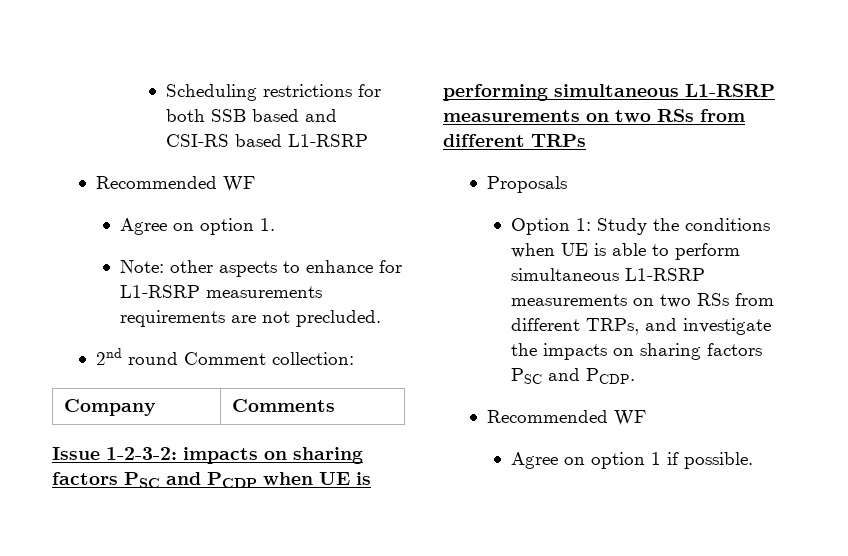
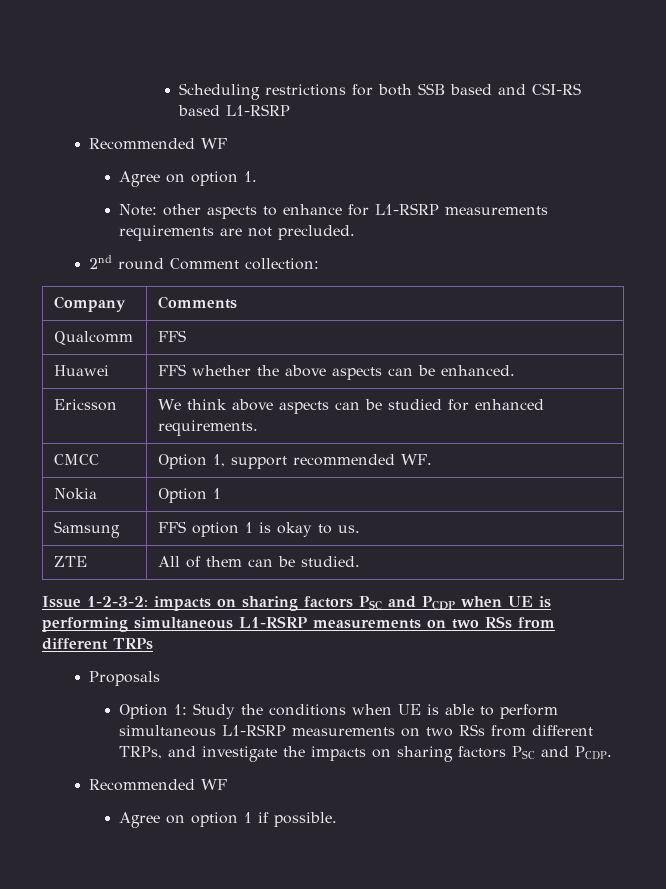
+ Qualcomm | FFS
+ Huawei | FFS whether the above aspects can be enhanced.
+ Ericsson | We think above aspects can be studied for enhanced requirements.
+ CMCC | Option 1, support recommended WF.
+ Nokia | Option 1
+ Samsung | FFS option 1 is okay to us.
+ ZTE | All of them can be studied.

